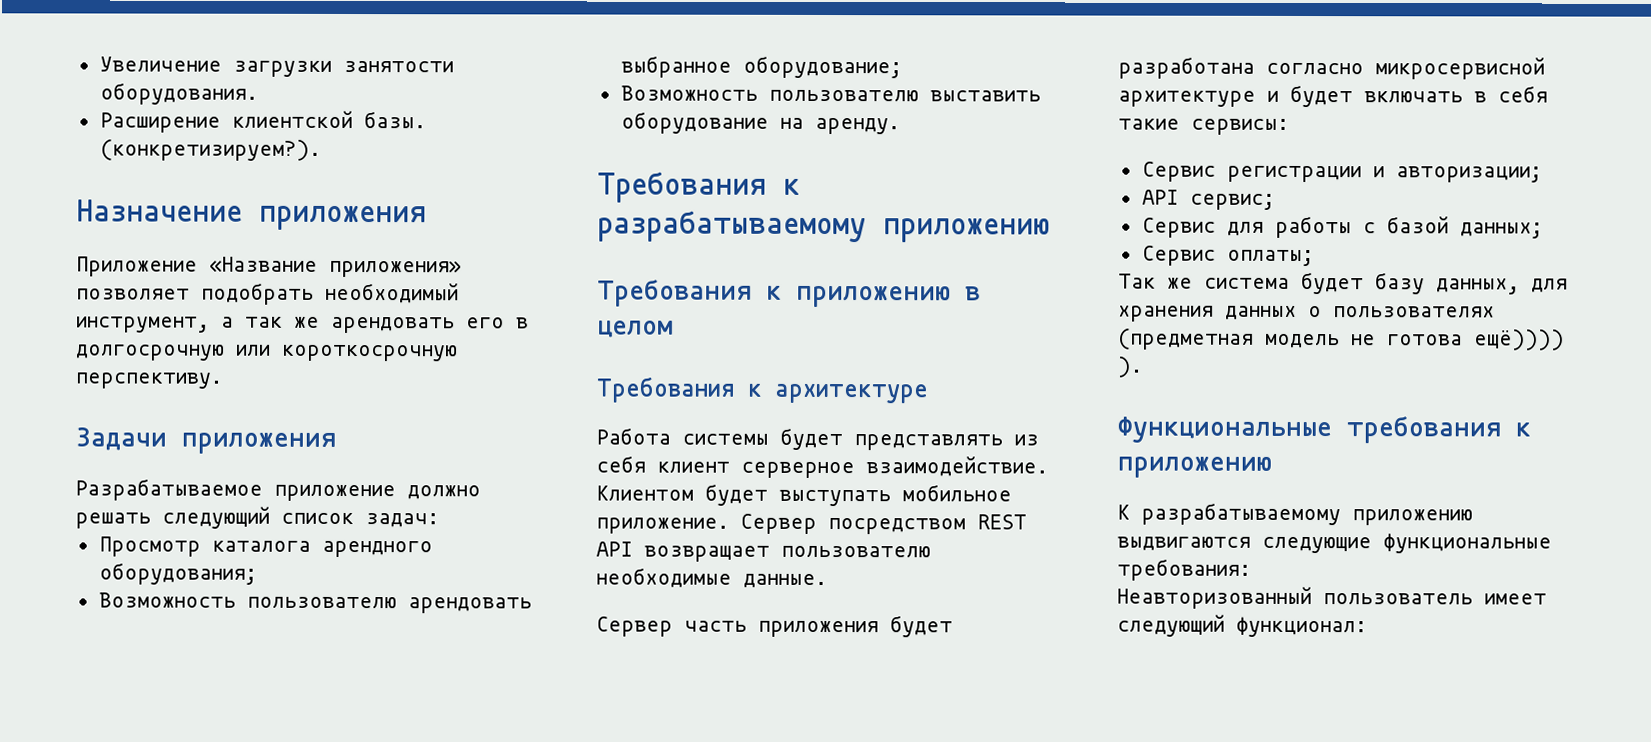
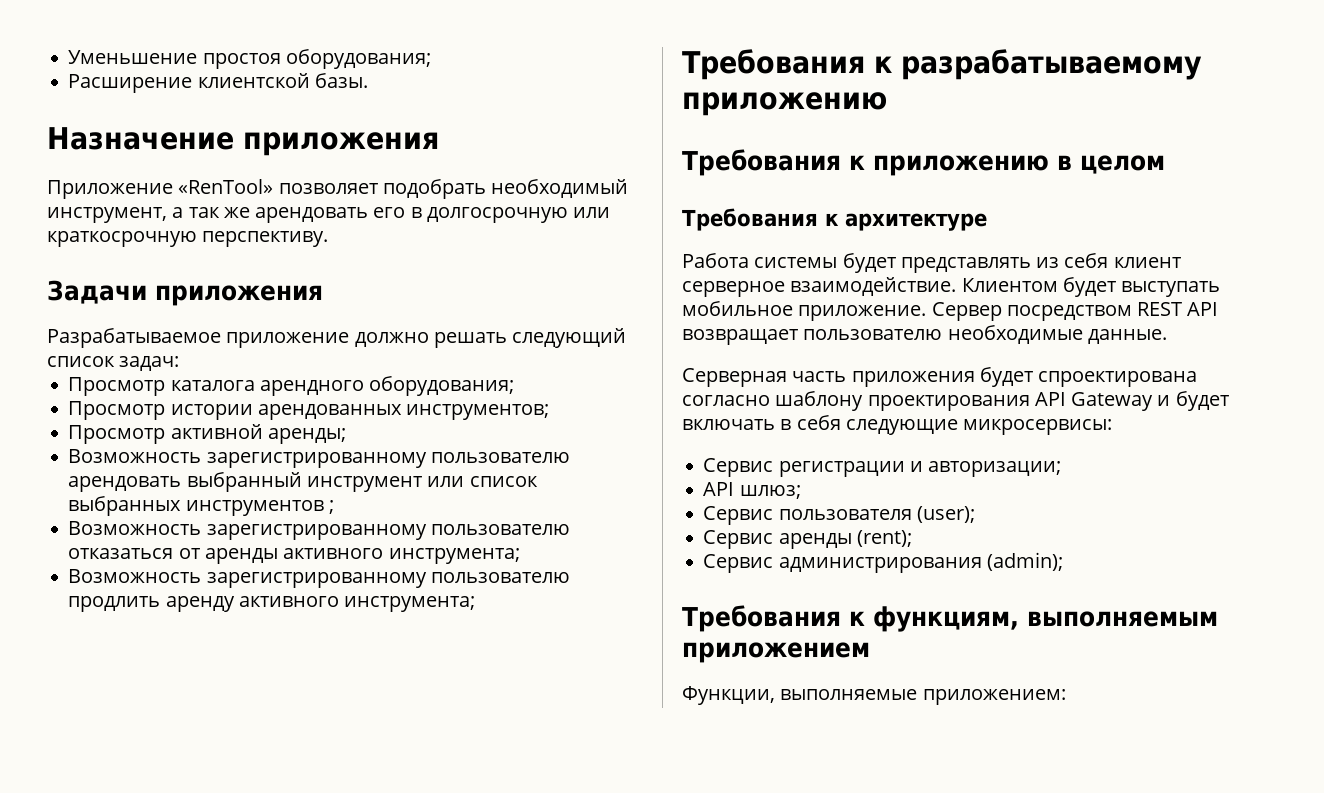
- Увеличение загрузки занятости оборудования.
+ Уменьшение простоя оборудования;
- (конкретизируем?).
- Приложение «Название приложения» позволяет подобрать необходимый инструмент, а так же арендовать его в долгосрочную или короткосрочную перспективу.
+ Приложение «RenTool» позволяет подобрать необходимый инструмент, а так же арендовать его в долгосрочную или краткосрочную перспективу.
- Возможность пользователю арендовать выбранное оборудование;
- Возможность пользователю выставить оборудование на аренду.
+ Просмотр истории арендованных инструментов;
+ Просмотр активной аренды;
+ Возможность зарегистрированному пользователю арендовать выбранный инструмент или список выбранных инструментов ;
+ Возможность зарегистрированному пользователю отказаться от аренды активного инструмента;
+ Возможность зарегистрированному пользователю продлить аренду активного инструмента;
- Сервер часть приложения будет разработана согласно микросервисной архитектуре и будет включать в себя такие сервисы:
+ Серверная часть приложения будет спроектирована согласно шаблону проектирования API Gateway и будет включать в себя следующие микросервисы:
- API сервиc;
- Сервис для работы с базой данных;
- Сервис оплаты;
- Так же система будет базу данных, для хранения данных о пользователях (предметная модель не готова ещё)))) ).
- Функциональные требования к приложению
- К разрабатываемому приложению выдвигаются следующие функциональные требования:
- Неавторизованный пользователь имеет следующий функционал:
+ API шлюз;
+ Сервис пользователя (user);
+ Сервис аренды (rent);
+ Сервис администрирования (admin);
+ Требования к функциям, выполняемым приложением
+ Функции, выполняемые приложением:

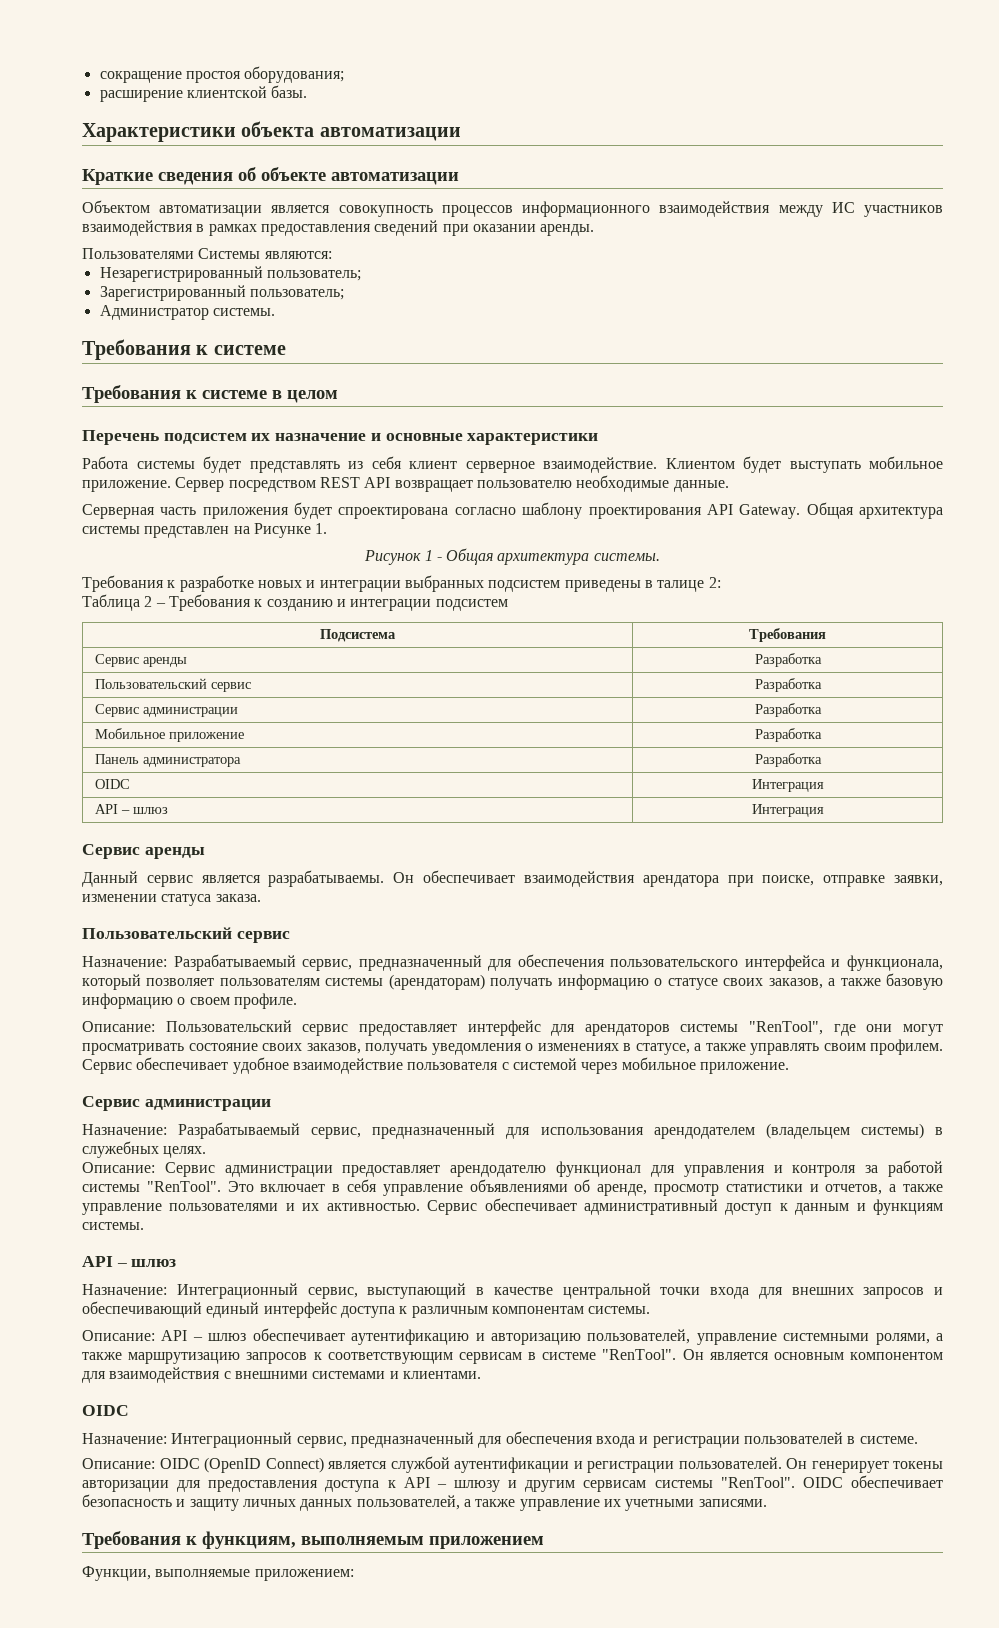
- Уменьшение простоя оборудования;
+ сокращение простоя оборудования;
- Расширение клиентской базы.
+ расширение клиентской базы.
- Назначение приложения
- Приложение «RenTool» позволяет подобрать необходимый инструмент, а так же арендовать его в долгосрочную или краткосрочную перспективу.
- Задачи приложения
- Разрабатываемое приложение должно решать следующий список задач:
- Просмотр каталога арендного оборудования;
- Просмотр истории арендованных инструментов;
- Просмотр активной аренды;
- Возможность зарегистрированному пользователю арендовать выбранный инструмент или список выбранных инструментов ;
- Возможность зарегистрированному пользователю отказаться от аренды активного инструмента;
- Возможность зарегистрированному пользователю продлить аренду активного инструмента;
- Требования к разрабатываемому приложению
- Требования к приложению в целом
+ Характеристики объекта автоматизации
+ Краткие сведения об объекте автоматизации
+ Объектом автоматизации является совокупность процессов информационного взаимодействия между ИС участников взаимодействия в рамках предоставления сведений при оказании аренды.
+ Пользователями Системы являются:
+ Незарегистрированный пользователь;
+ Зарегистрированный пользователь;
+ Администратор системы.
+ Требования к системе
+ Требования к системе в целом
- Требования к архитектуре
+ Перечень подсистем их назначение и основные характеристики
- Серверная часть приложения будет спроектирована согласно шаблону проектирования API Gateway и будет включать в себя следующие микросервисы:
- Сервис регистрации и авторизации;
- API шлюз;
- Сервис пользователя (user);
- Сервис аренды (rent);
- Сервис администрирования (admin);
+ Серверная часть приложения будет спроектирована согласно шаблону проектирования API Gateway. Общая архитектура системы представлен на Рисунке 1.
+ Рисунок 1 - Общая архитектура системы.
+ Требования к разработке новых и интеграции выбранных подсистем приведены в талице 2:
+ Таблица 2 – Требования к созданию и интеграции подсистем
+ Подсистема | Требования
+ Сервис аренды | Разработка
+ Пользовательский сервис | Разработка
+ Сервис администрации | Разработка
+ Мобильное приложение | Разработка
+ Панель администратора | Разработка
+ OIDC | Интеграция
+ API – шлюз | Интеграция
+ Сервис аренды
+ Данный сервис является разрабатываемы. Он обеспечивает взаимодействия арендатора при поиске, отправке заявки, изменении статуса заказа.
+ Пользовательский сервис
+ Назначение: Разрабатываемый сервис, предназначенный для обеспечения пользовательского интерфейса и функционала, который позволяет пользователям системы (арендаторам) получать информацию о статусе своих заказов, а также базовую информацию о своем профиле.
+ Описание: Пользовательский сервис предоставляет интерфейс для арендаторов системы "RenTool", где они могут просматривать состояние своих заказов, получать уведомления о изменениях в статусе, а также управлять своим профилем. Сервис обеспечивает удобное взаимодействие пользователя с системой через мобильное приложение.
+ Сервис администрации
+ Назначение: Разрабатываемый сервис, предназначенный для использования арендодателем (владельцем системы) в служебных целях.
+ Описание: Сервис администрации предоставляет арендодателю функционал для управления и контроля за работой системы "RenTool". Это включает в себя управление объявлениями об аренде, просмотр статистики и отчетов, а также управление пользователями и их активностью. Сервис обеспечивает административный доступ к данным и функциям системы.
+ API – шлюз
+ Назначение: Интеграционный сервис, выступающий в качестве центральной точки входа для внешних запросов и обеспечивающий единый интерфейс доступа к различным компонентам системы.
+ Описание: API – шлюз обеспечивает аутентификацию и авторизацию пользователей, управление системными ролями, а также маршрутизацию запросов к соответствующим сервисам в системе "RenTool". Он является основным компонентом для взаимодействия с внешними системами и клиентами.
+ OIDC
+ Назначение: Интеграционный сервис, предназначенный для обеспечения входа и регистрации пользователей в системе.
+ Описание: OIDC (OpenID Connect) является службой аутентификации и регистрации пользователей. Он генерирует токены авторизации для предоставления доступа к API – шлюзу и другим сервисам системы "RenTool". OIDC обеспечивает безопасность и защиту личных данных пользователей, а также управление их учетными записями.

